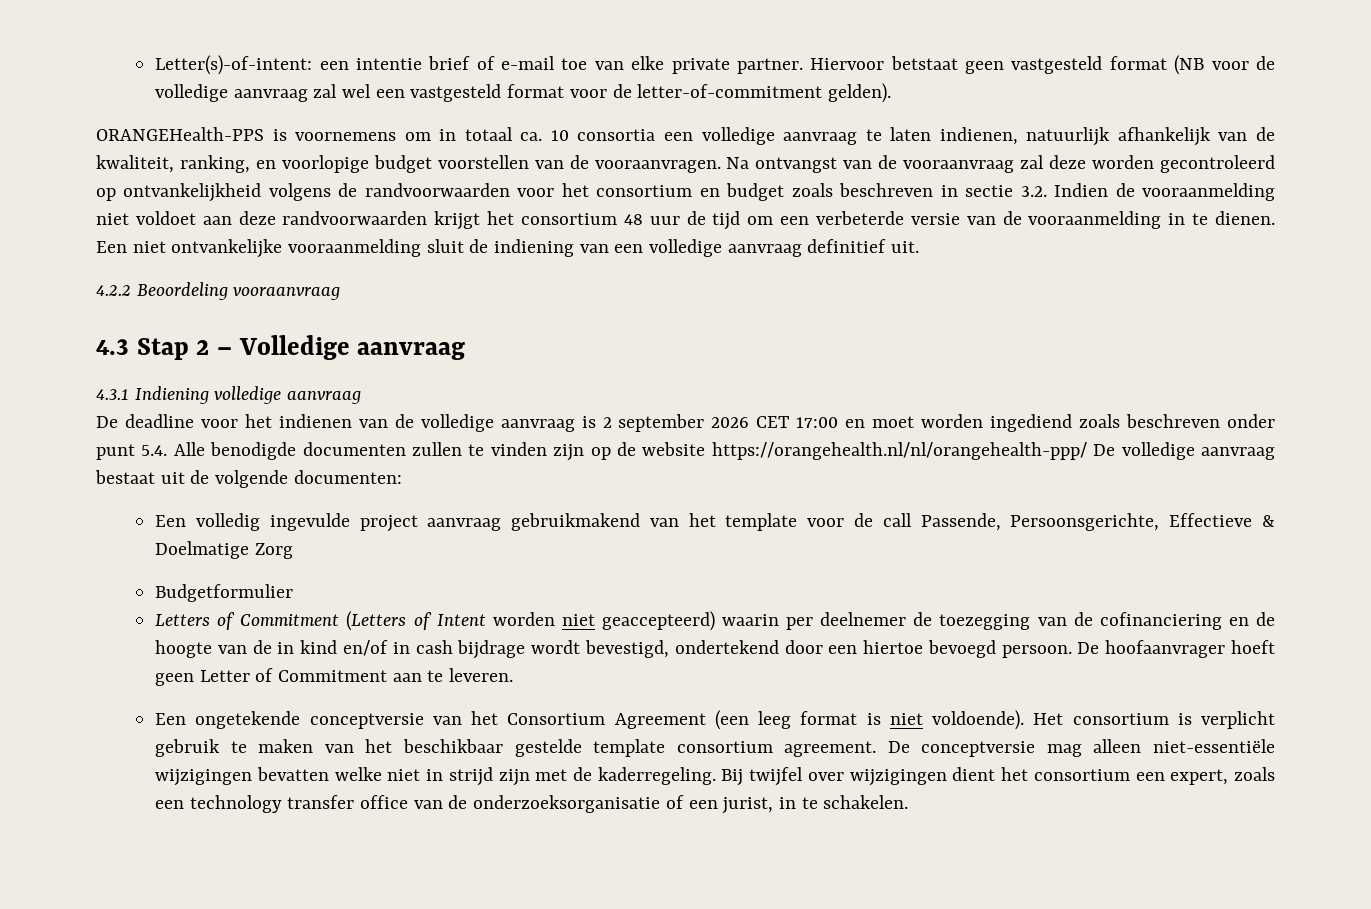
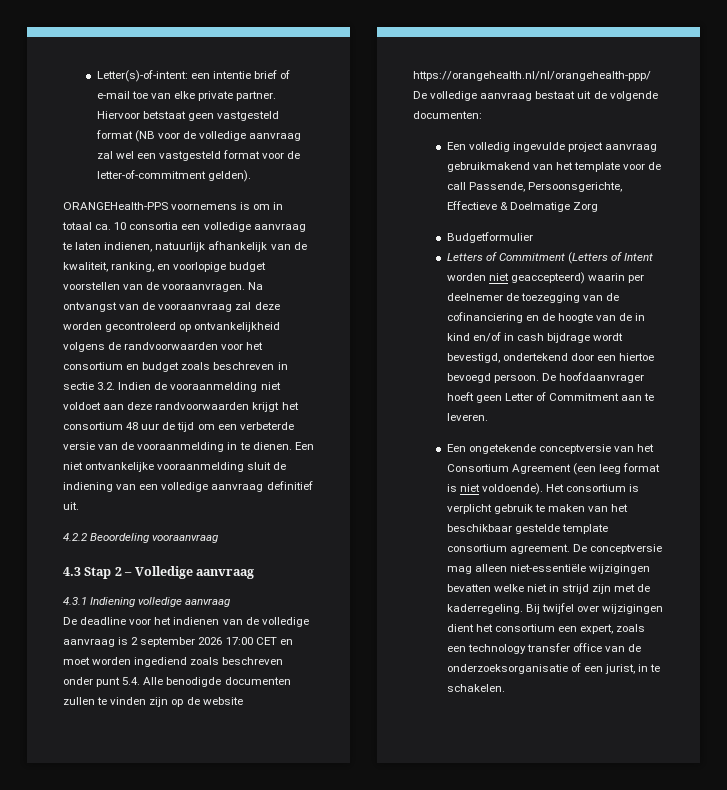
- ORANGEHealth-PPS is voornemens om in totaal ca. 10 consortia een volledige aanvraag te laten indienen, natuurlijk afhankelijk van de kwaliteit, ranking, en voorlopige budget voorstellen van de vooraanvragen.
+ ORANGEHealth-PPS voornemens is om in totaal ca. 10 consortia een volledige aanvraag te laten indienen, natuurlijk afhankelijk van de kwaliteit, ranking, en voorlopige budget voorstellen van de vooraanvragen.
- De deadline voor het indienen van de volledige aanvraag is 2 september 2026 CET 17:00 en moet worden ingediend zoals beschreven onder punt 5.4. Alle benodigde documenten zullen te vinden zijn op de website https://orangehealth.nl/nl/orangehealth-ppp/ De volledige aanvraag bestaat uit de volgende documenten:
+ De deadline voor het indienen van de volledige aanvraag is 2 september 2026 17:00 CET en moet worden ingediend zoals beschreven onder punt 5.4. Alle benodigde documenten zullen te vinden zijn op de website https://orangehealth.nl/nl/orangehealth-ppp/ De volledige aanvraag bestaat uit de volgende documenten:
- De hoofaanvrager hoeft geen Letter of Commitment aan te leveren.
+ De hoofdaanvrager hoeft geen Letter of Commitment aan te leveren.

